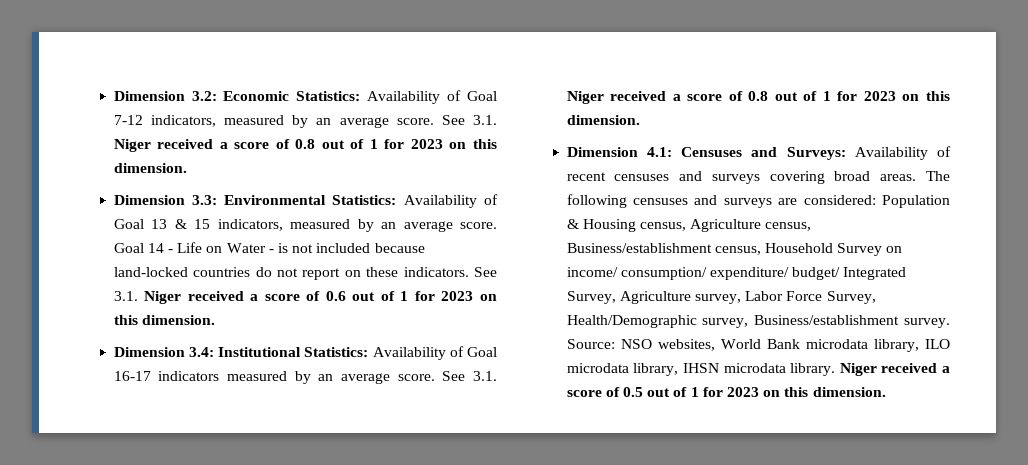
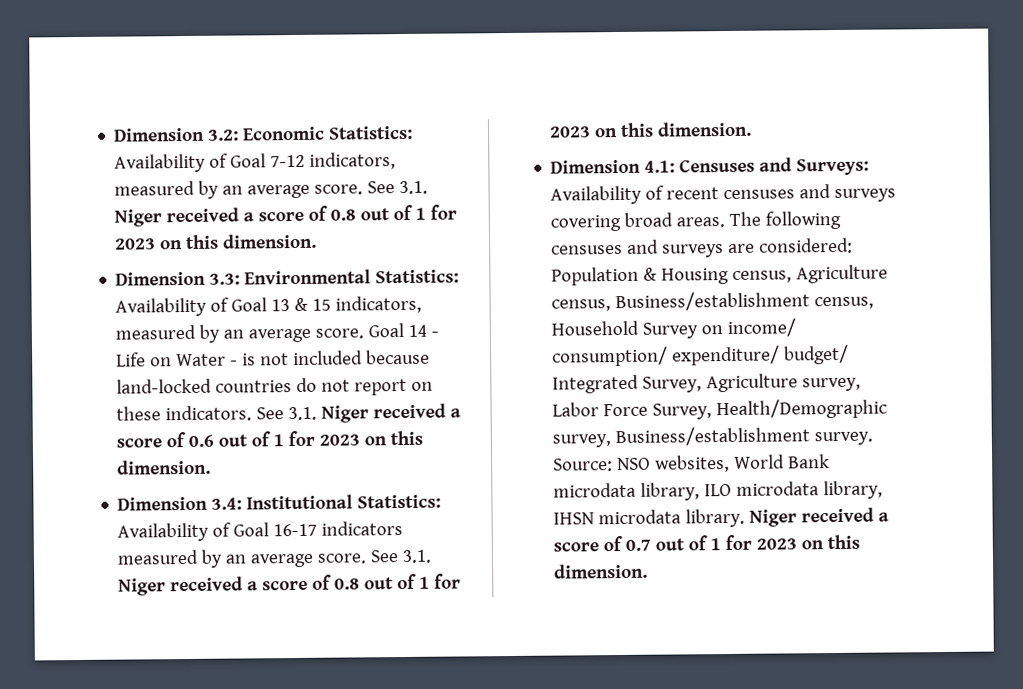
- Niger received a score of 0.5 out of 1 for 2023 on this dimension.
+ Niger received a score of 0.7 out of 1 for 2023 on this dimension.

